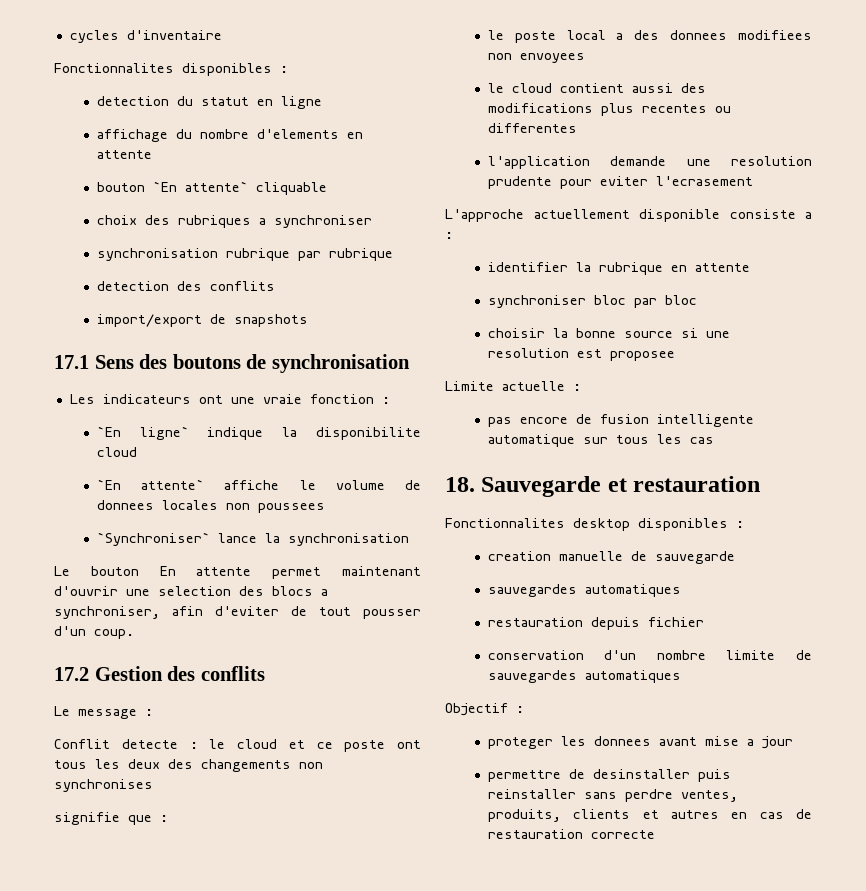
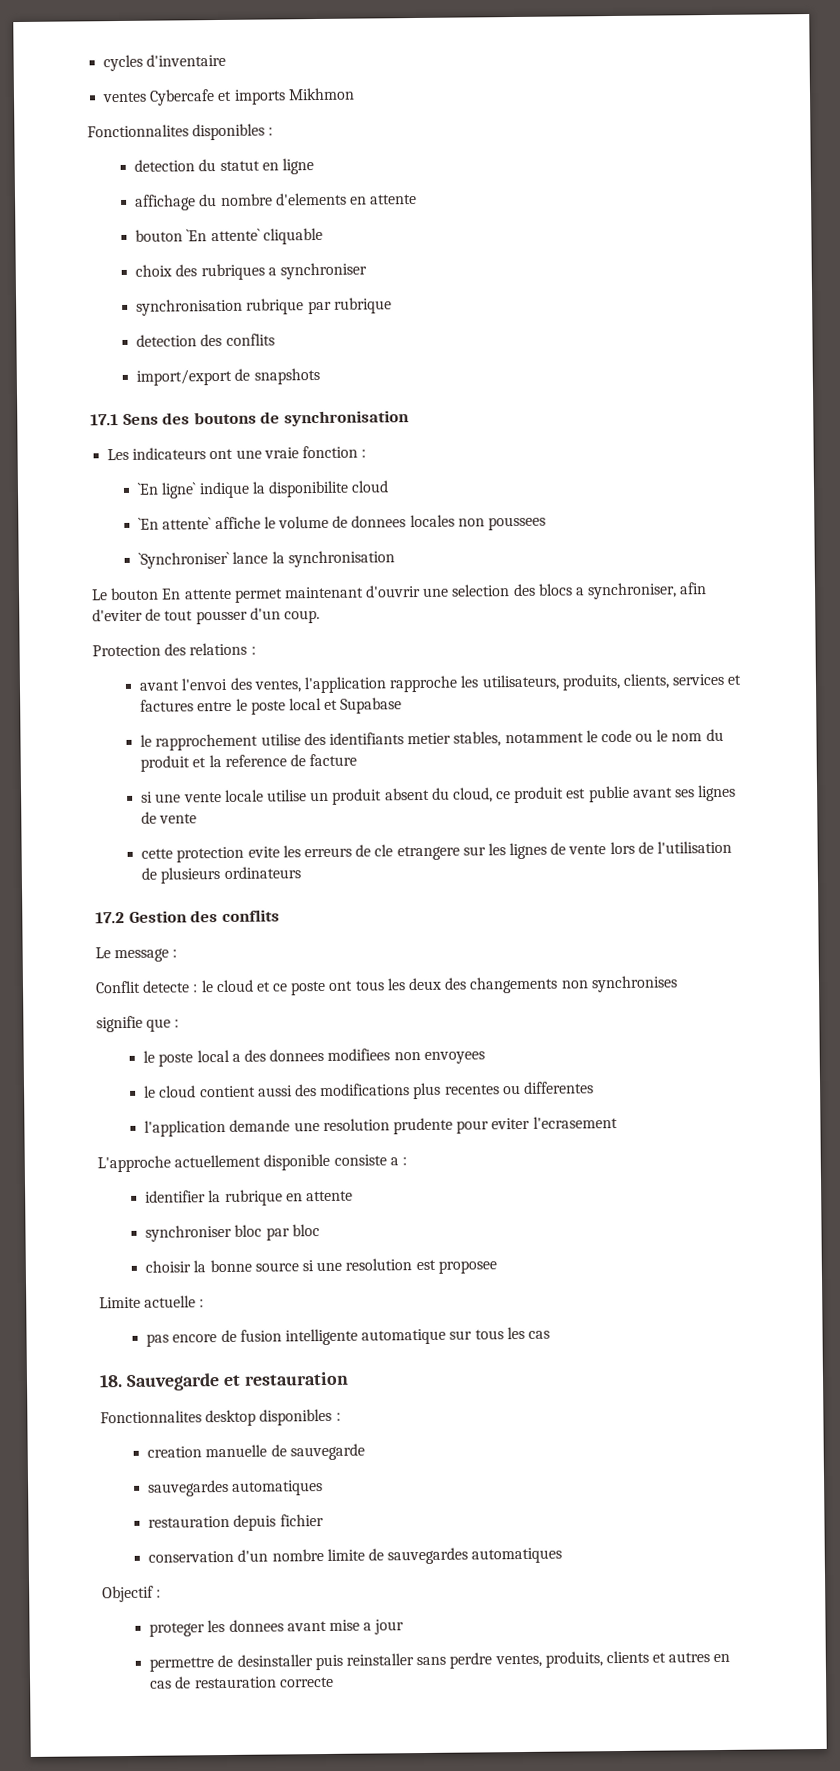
+ ventes Cybercafe et imports Mikhmon
+ Protection des relations :
+ avant l'envoi des ventes, l'application rapproche les utilisateurs, produits, clients, services et factures entre le poste local et Supabase
+ le rapprochement utilise des identifiants metier stables, notamment le code ou le nom du produit et la reference de facture
+ si une vente locale utilise un produit absent du cloud, ce produit est publie avant ses lignes de vente
+ cette protection evite les erreurs de cle etrangere sur les lignes de vente lors de l'utilisation de plusieurs ordinateurs

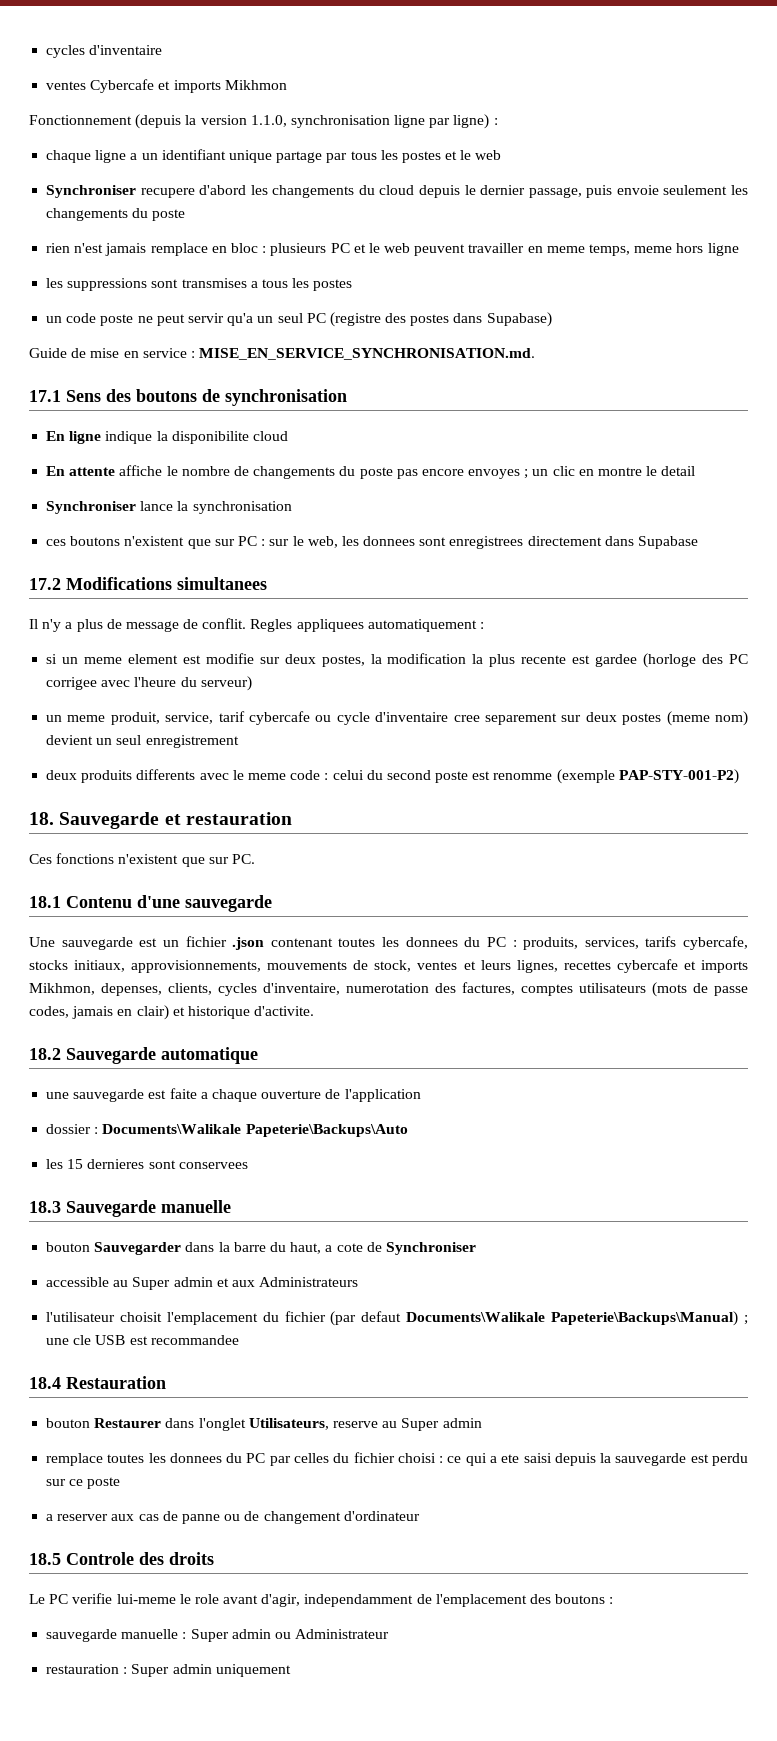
- Fonctionnalites disponibles :
- detection du statut en ligne
- affichage du nombre d'elements en attente
- bouton `En attente` cliquable
- choix des rubriques a synchroniser
- synchronisation rubrique par rubrique
- detection des conflits
- import/export de snapshots
+ Fonctionnement (depuis la version 1.1.0, synchronisation ligne par ligne) :
+ chaque ligne a un identifiant unique partage par tous les postes et le web
+ Synchroniser recupere d'abord les changements du cloud depuis le dernier passage, puis envoie seulement les changements du poste
+ rien n'est jamais remplace en bloc : plusieurs PC et le web peuvent travailler en meme temps, meme hors ligne
+ les suppressions sont transmises a tous les postes
+ un code poste ne peut servir qu'a un seul PC (registre des postes dans Supabase)
+ Guide de mise en service : MISE_EN_SERVICE_SYNCHRONISATION.md.
- Les indicateurs ont une vraie fonction :
- `En ligne` indique la disponibilite cloud
- `En attente` affiche le volume de donnees locales non poussees
- `Synchroniser` lance la synchronisation
- Le bouton En attente permet maintenant d'ouvrir une selection des blocs a synchroniser, afin d'eviter de tout pousser d'un coup.
- Protection des relations :
- avant l'envoi des ventes, l'application rapproche les utilisateurs, produits, clients, services et factures entre le poste local et Supabase
- le rapprochement utilise des identifiants metier stables, notamment le code ou le nom du produit et la reference de facture
- si une vente locale utilise un produit absent du cloud, ce produit est publie avant ses lignes de vente
- cette protection evite les erreurs de cle etrangere sur les lignes de vente lors de l'utilisation de plusieurs ordinateurs
- 17.2 Gestion des conflits
- Le message :
- Conflit detecte : le cloud et ce poste ont tous les deux des changements non synchronises
- signifie que :
- le poste local a des donnees modifiees non envoyees
- le cloud contient aussi des modifications plus recentes ou differentes
- l'application demande une resolution prudente pour eviter l'ecrasement
- L'approche actuellement disponible consiste a :
- identifier la rubrique en attente
- synchroniser bloc par bloc
- choisir la bonne source si une resolution est proposee
- Limite actuelle :
- pas encore de fusion intelligente automatique sur tous les cas
+ En ligne indique la disponibilite cloud
+ En attente affiche le nombre de changements du poste pas encore envoyes ; un clic en montre le detail
+ Synchroniser lance la synchronisation
+ ces boutons n'existent que sur PC : sur le web, les donnees sont enregistrees directement dans Supabase
+ 17.2 Modifications simultanees
+ Il n'y a plus de message de conflit. Regles appliquees automatiquement :
+ si un meme element est modifie sur deux postes, la modification la plus recente est gardee (horloge des PC corrigee avec l'heure du serveur)
+ un meme produit, service, tarif cybercafe ou cycle d'inventaire cree separement sur deux postes (meme nom) devient un seul enregistrement
+ deux produits differents avec le meme code : celui du second poste est renomme (exemple PAP-STY-001-P2)
  18. Sauvegarde et restauration
- Fonctionnalites desktop disponibles :
- creation manuelle de sauvegarde
- sauvegardes automatiques
- restauration depuis fichier
- conservation d'un nombre limite de sauvegardes automatiques
- Objectif :
- proteger les donnees avant mise a jour
- permettre de desinstaller puis reinstaller sans perdre ventes, produits, clients et autres en cas de restauration correcte
+ Ces fonctions n'existent que sur PC.
+ 18.1 Contenu d'une sauvegarde
+ Une sauvegarde est un fichier .json contenant toutes les donnees du PC : produits, services, tarifs cybercafe, stocks initiaux, approvisionnements, mouvements de stock, ventes et leurs lignes, recettes cybercafe et imports Mikhmon, depenses, clients, cycles d'inventaire, numerotation des factures, comptes utilisateurs (mots de passe codes, jamais en clair) et historique d'activite.
+ 18.2 Sauvegarde automatique
+ une sauvegarde est faite a chaque ouverture de l'application
+ dossier : Documents\Walikale Papeterie\Backups\Auto
+ les 15 dernieres sont conservees
+ 18.3 Sauvegarde manuelle
+ bouton Sauvegarder dans la barre du haut, a cote de Synchroniser
+ accessible au Super admin et aux Administrateurs
+ l'utilisateur choisit l'emplacement du fichier (par defaut Documents\Walikale Papeterie\Backups\Manual) ; une cle USB est recommandee
+ 18.4 Restauration
+ bouton Restaurer dans l'onglet Utilisateurs, reserve au Super admin
+ remplace toutes les donnees du PC par celles du fichier choisi : ce qui a ete saisi depuis la sauvegarde est perdu sur ce poste
+ a reserver aux cas de panne ou de changement d'ordinateur
+ 18.5 Controle des droits
+ Le PC verifie lui-meme le role avant d'agir, independamment de l'emplacement des boutons :
+ sauvegarde manuelle : Super admin ou Administrateur
+ restauration : Super admin uniquement

